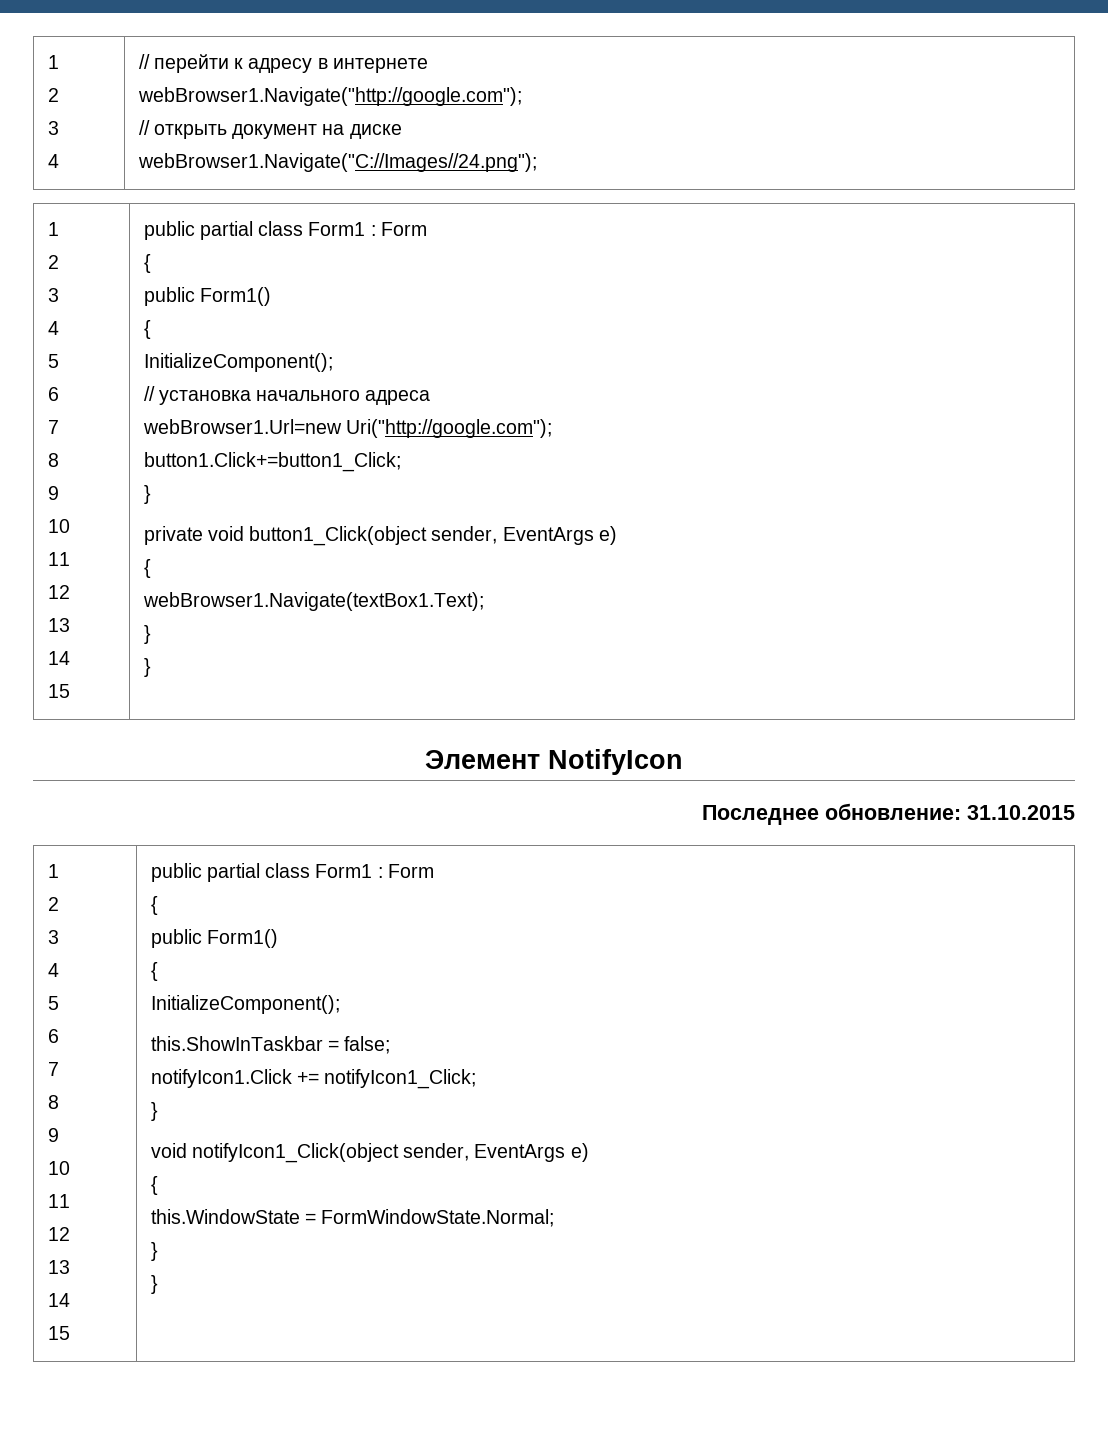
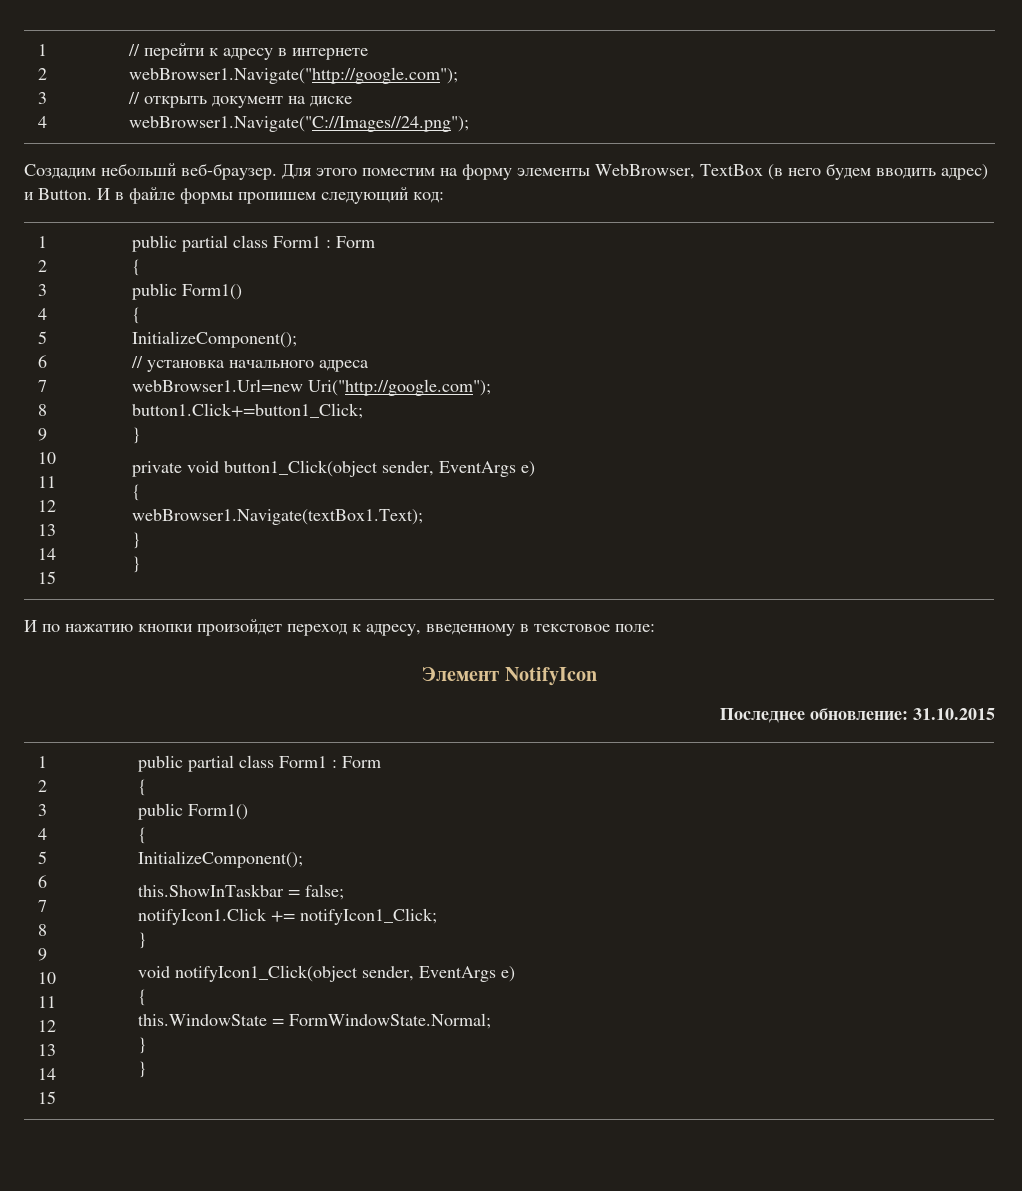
+ Создадим небольшй веб-браузер. Для этого поместим на форму элементы WebBrowser, TextBox (в него будем вводить адрес) и Button. И в файле формы пропишем следующий код:
+ И по нажатию кнопки произойдет переход к адресу, введенному в текстовое поле:

